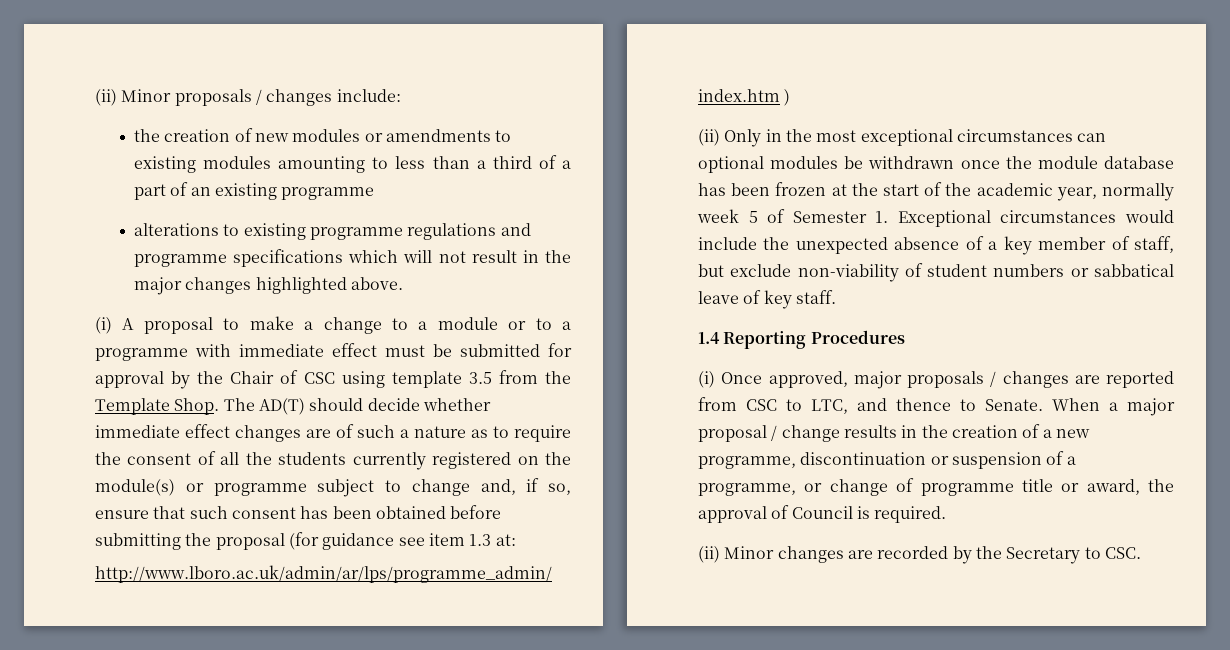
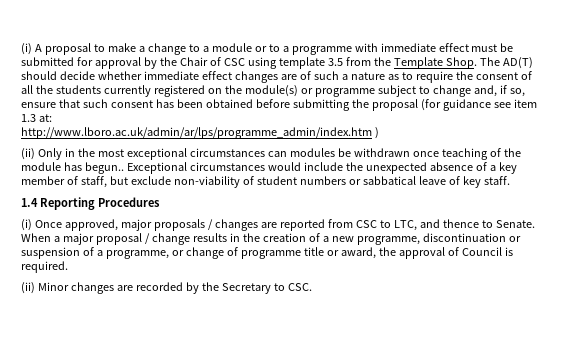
- (ii) Minor proposals / changes include:
- the creation of new modules or amendments to existing modules amounting to less than a third of a part of an existing programme
- alterations to existing programme regulations and programme specifications which will not result in the major changes highlighted above.
- (ii) Only in the most exceptional circumstances can optional modules be withdrawn once the module database has been frozen at the start of the academic year, normally week 5 of Semester 1. Exceptional circumstances would include the unexpected absence of a key member of staff, but exclude non-viability of student numbers or sabbatical leave of key staff.
+ (ii) Only in the most exceptional circumstances can modules be withdrawn once teaching of the module has begun.. Exceptional circumstances would include the unexpected absence of a key member of staff, but exclude non-viability of student numbers or sabbatical leave of key staff.

